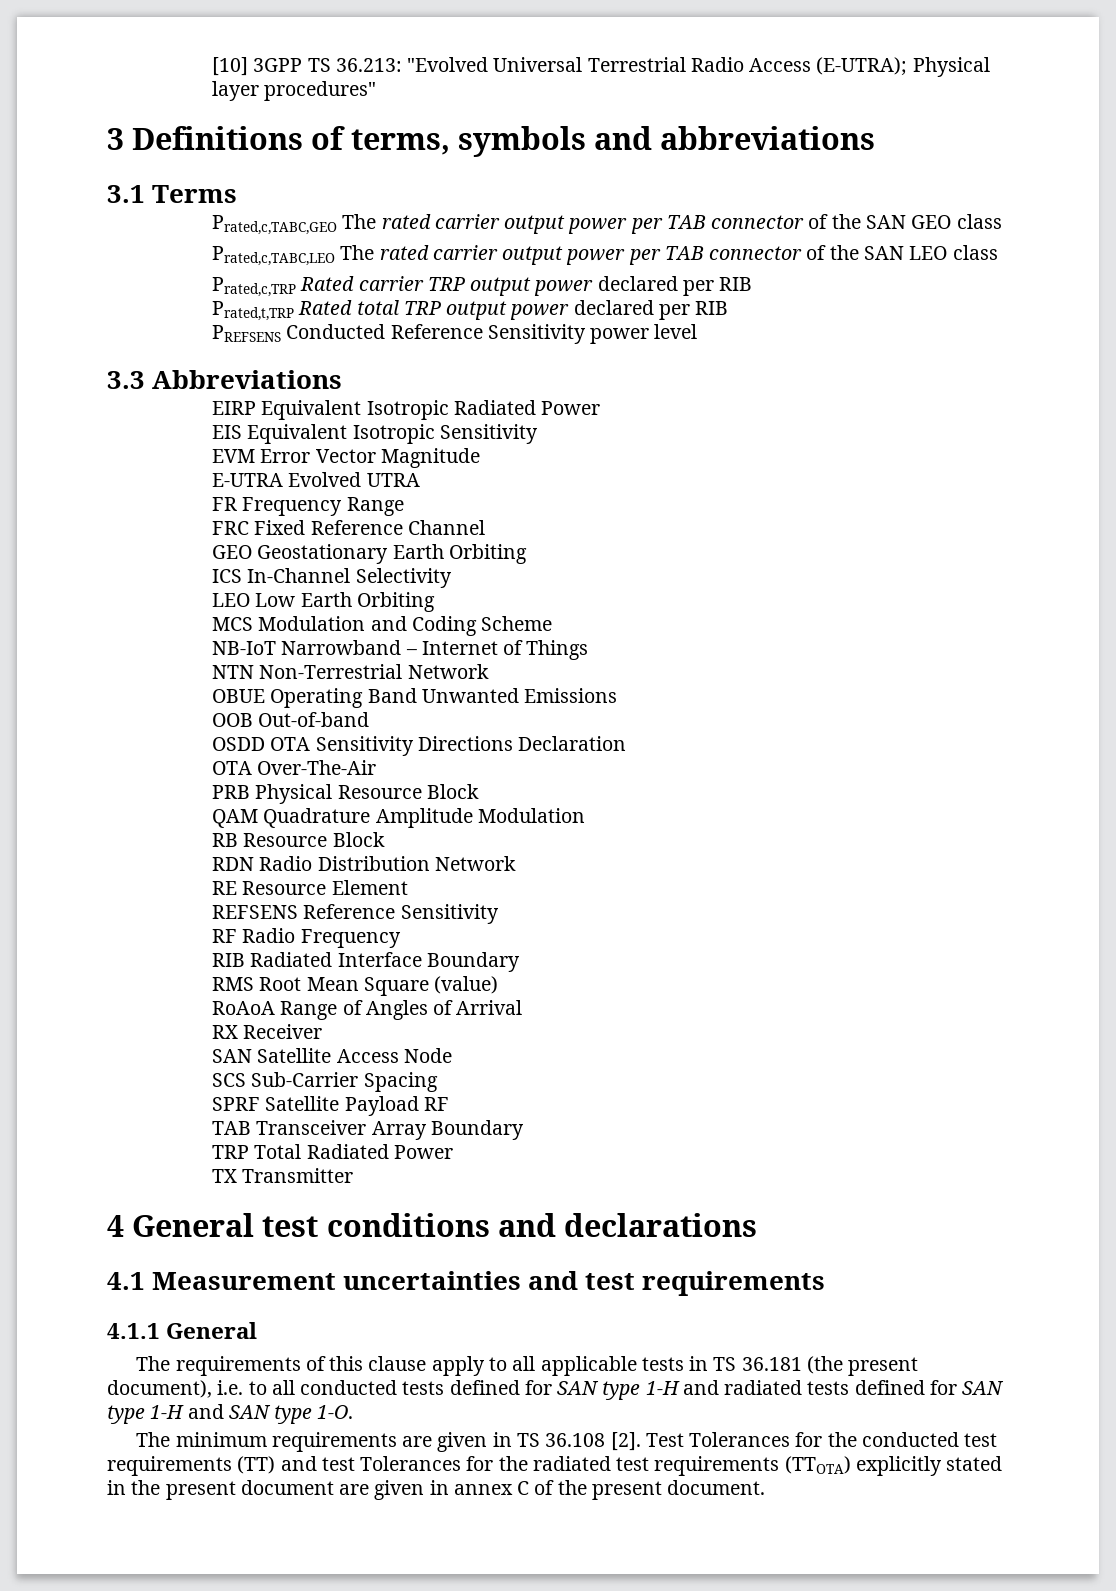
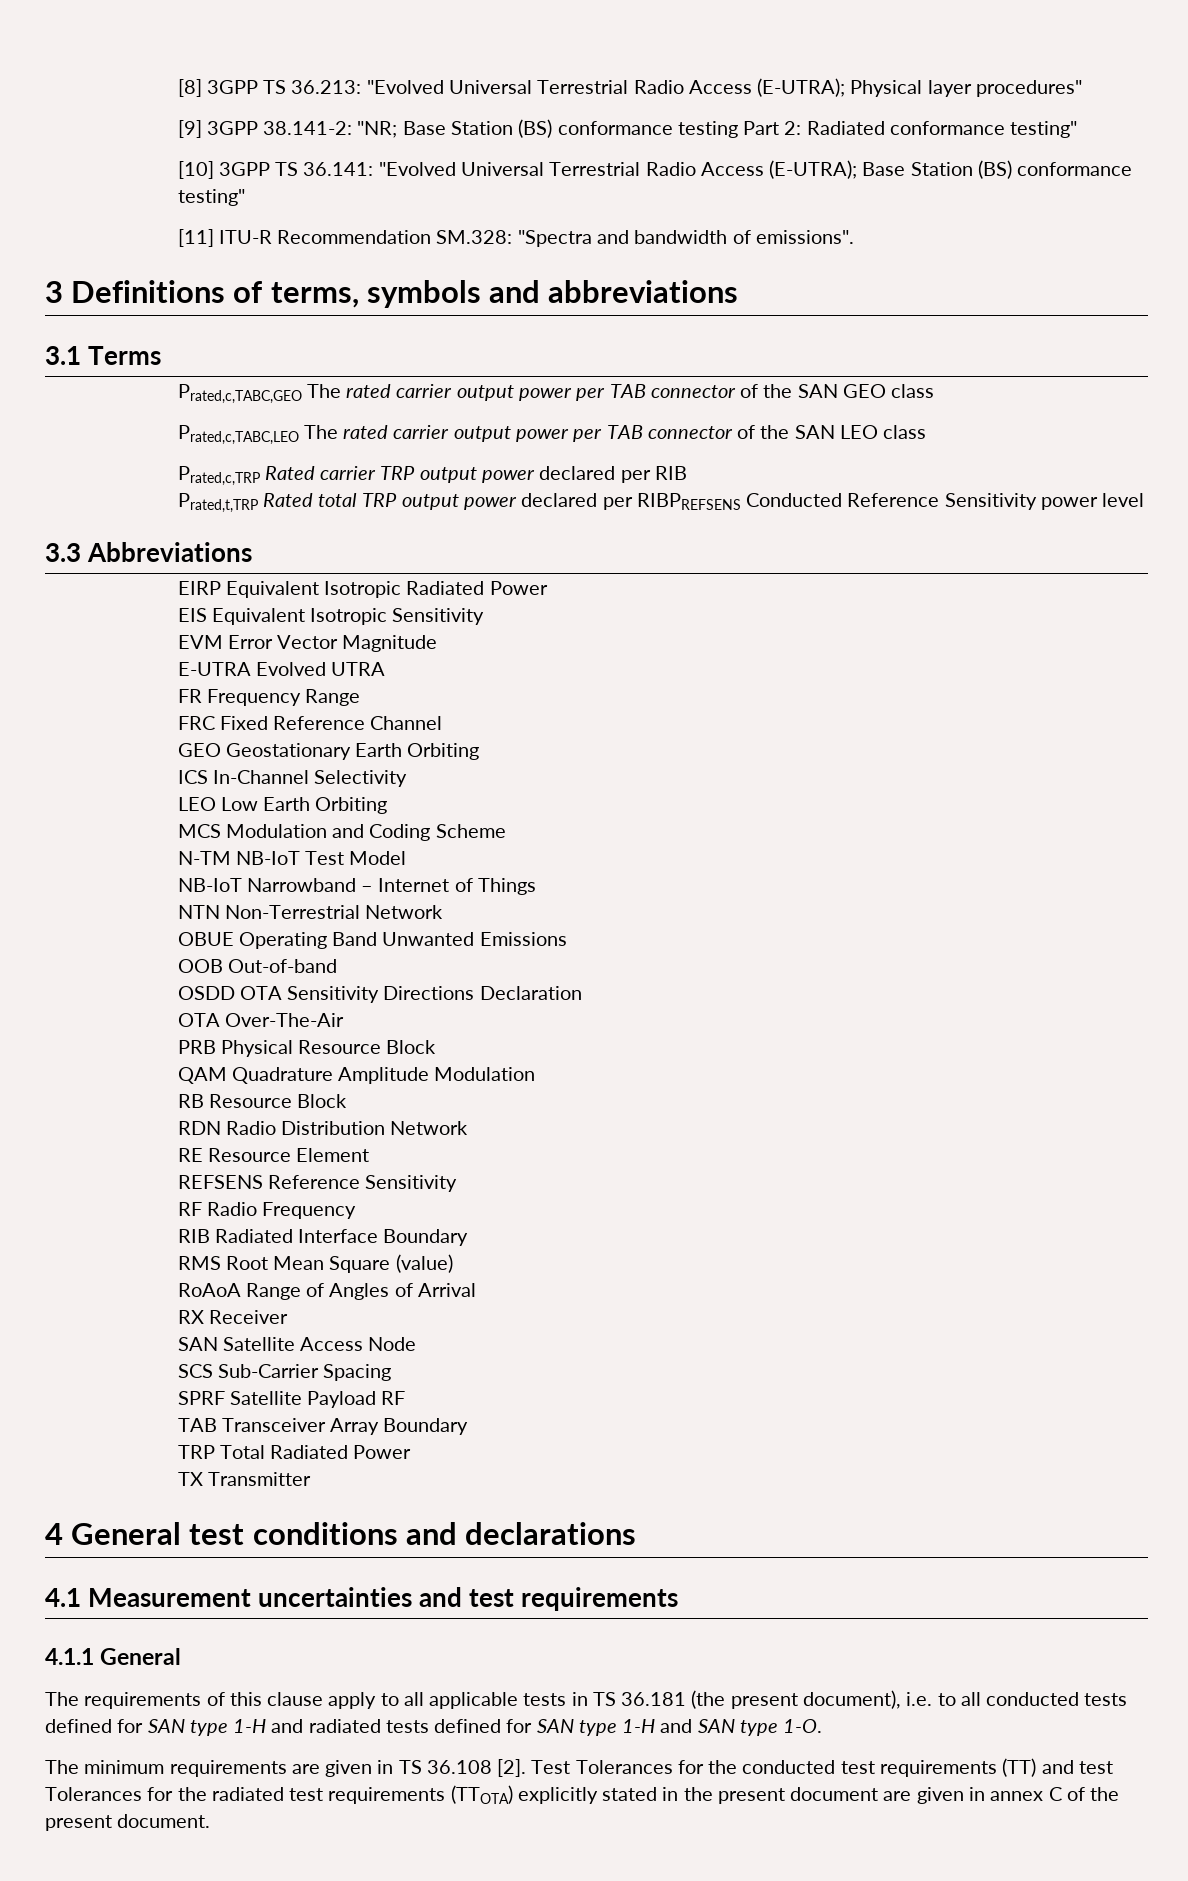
- [10] 3GPP TS 36.213: "Evolved Universal Terrestrial Radio Access (E-UTRA); Physical layer procedures"
+ [8] 3GPP TS 36.213: "Evolved Universal Terrestrial Radio Access (E-UTRA); Physical layer procedures"
+ [9] 3GPP 38.141-2: "NR; Base Station (BS) conformance testing Part 2: Radiated conformance testing"
+ [10] 3GPP TS 36.141: "Evolved Universal Terrestrial Radio Access (E-UTRA); Base Station (BS) conformance testing"
+ [11] ITU-R Recommendation SM.328: "Spectra and bandwidth of emissions".
- Prated,t,TRP Rated total TRP output power declared per RIB
- PREFSENS Conducted Reference Sensitivity power level
+ Prated,t,TRP Rated total TRP output power declared per RIBPREFSENS Conducted Reference Sensitivity power level
+ N-TM NB-IoT Test Model

